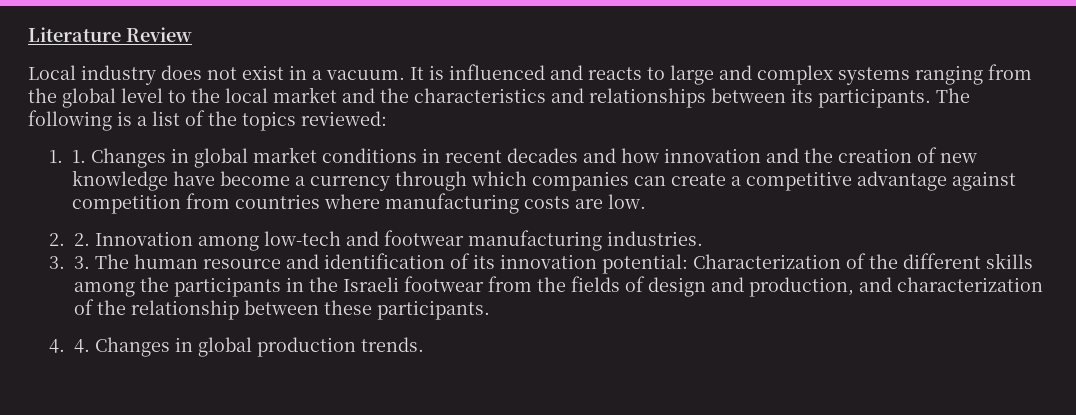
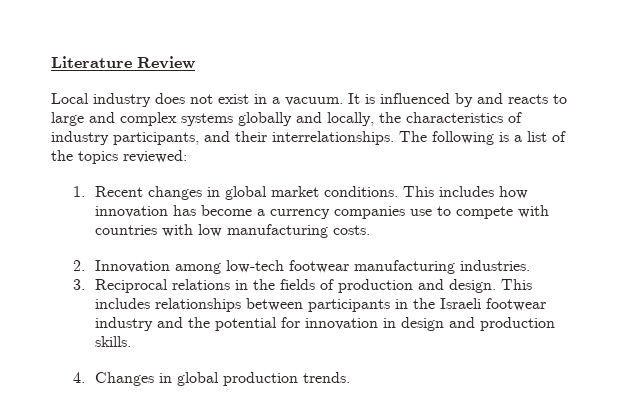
- It is influenced and reacts to large and complex systems ranging from the global level to the local market and the characteristics and relationships between its participants.
+ It is influenced by and reacts to large and complex systems globally and locally, the characteristics of industry participants, and their interrelationships.
- 1. 1. Changes in global market conditions in recent decades and how innovation and the creation of new knowledge have become a currency through which companies can create a competitive advantage against competition from countries where manufacturing costs are low.
- 2. 2. Innovation among low-tech and footwear manufacturing industries.
+ 1. Recent changes in global market conditions. This includes how innovation has become a currency companies use to compete with countries with low manufacturing costs.
+ 2. Innovation among low-tech footwear manufacturing industries.
- 3. 3. The human resource and identification of its innovation potential: Characterization of the different skills among the participants in the Israeli footwear from the fields of design and production, and characterization of the relationship between these participants.
- 4. 4. Changes in global production trends.
+ 3. Reciprocal relations in the fields of production and design. This includes relationships between participants in the Israeli footwear industry and the potential for innovation in design and production skills.
+ 4. Changes in global production trends.

